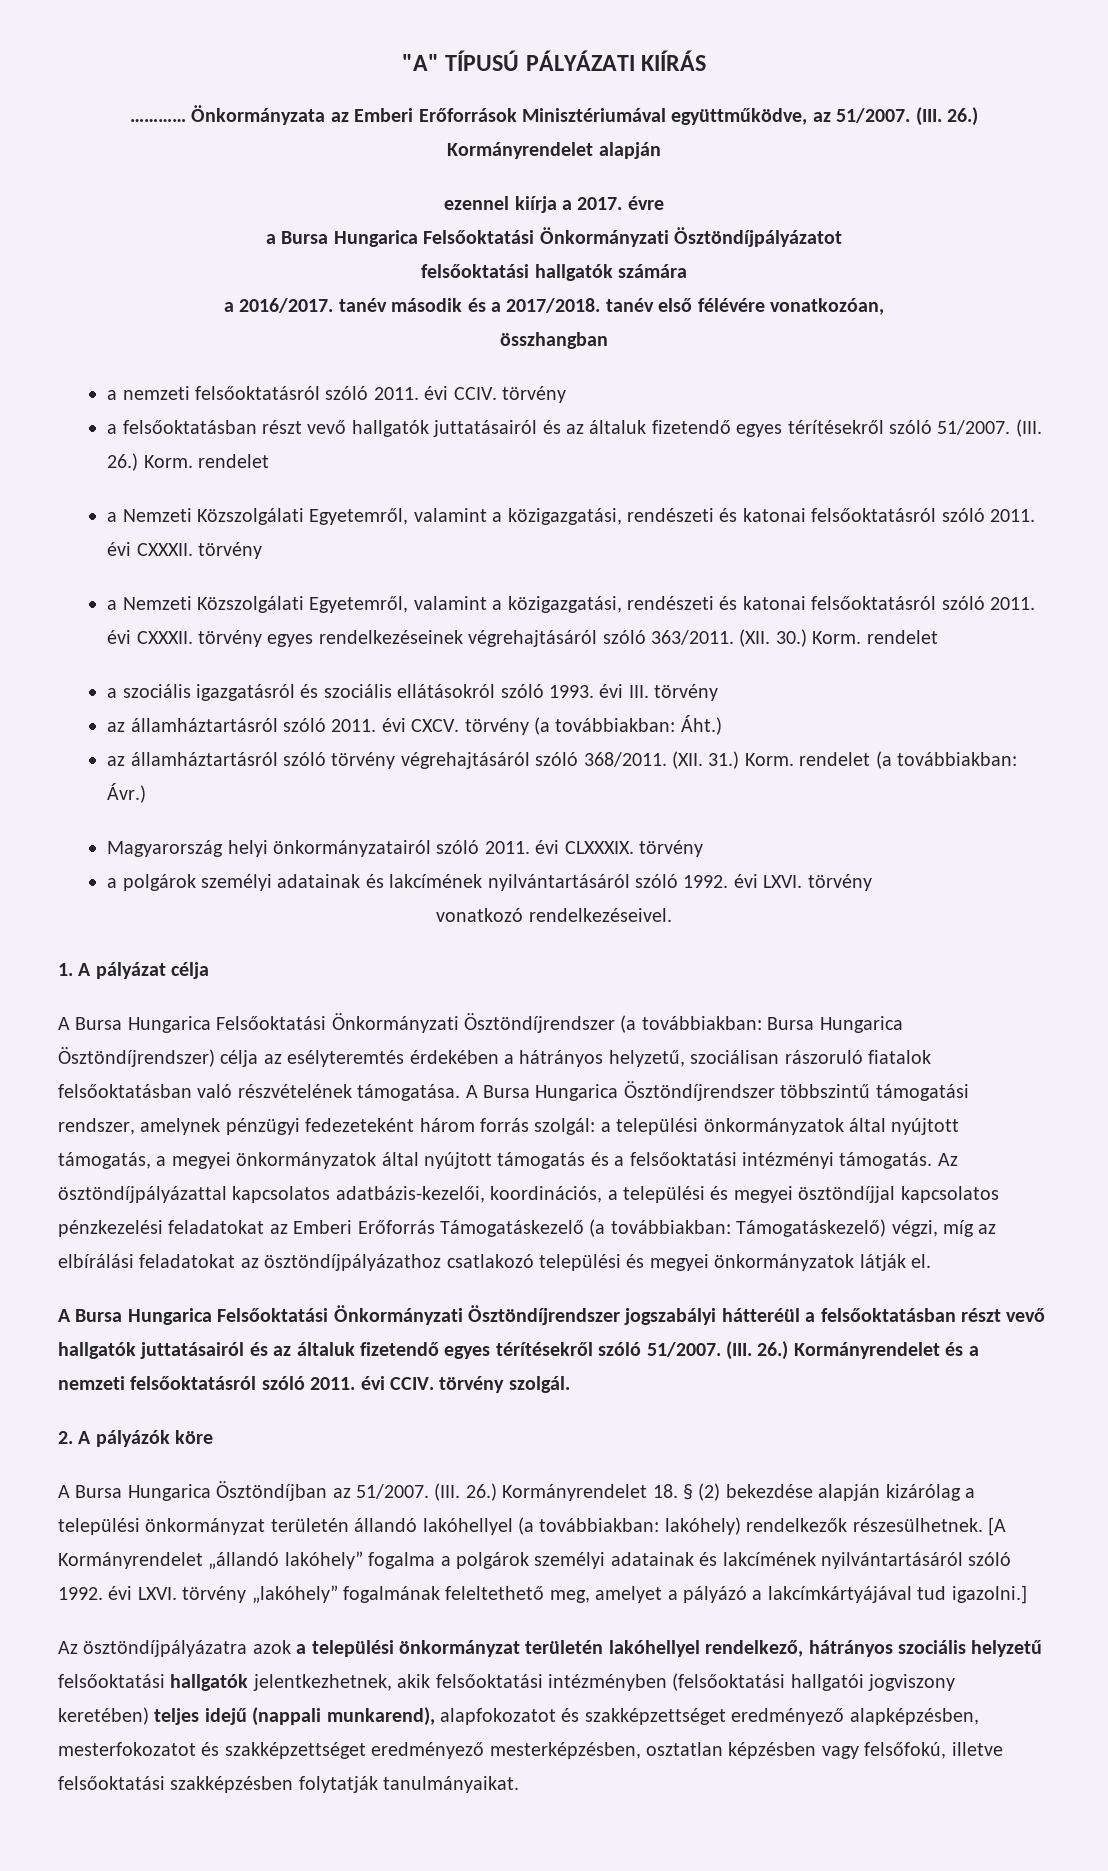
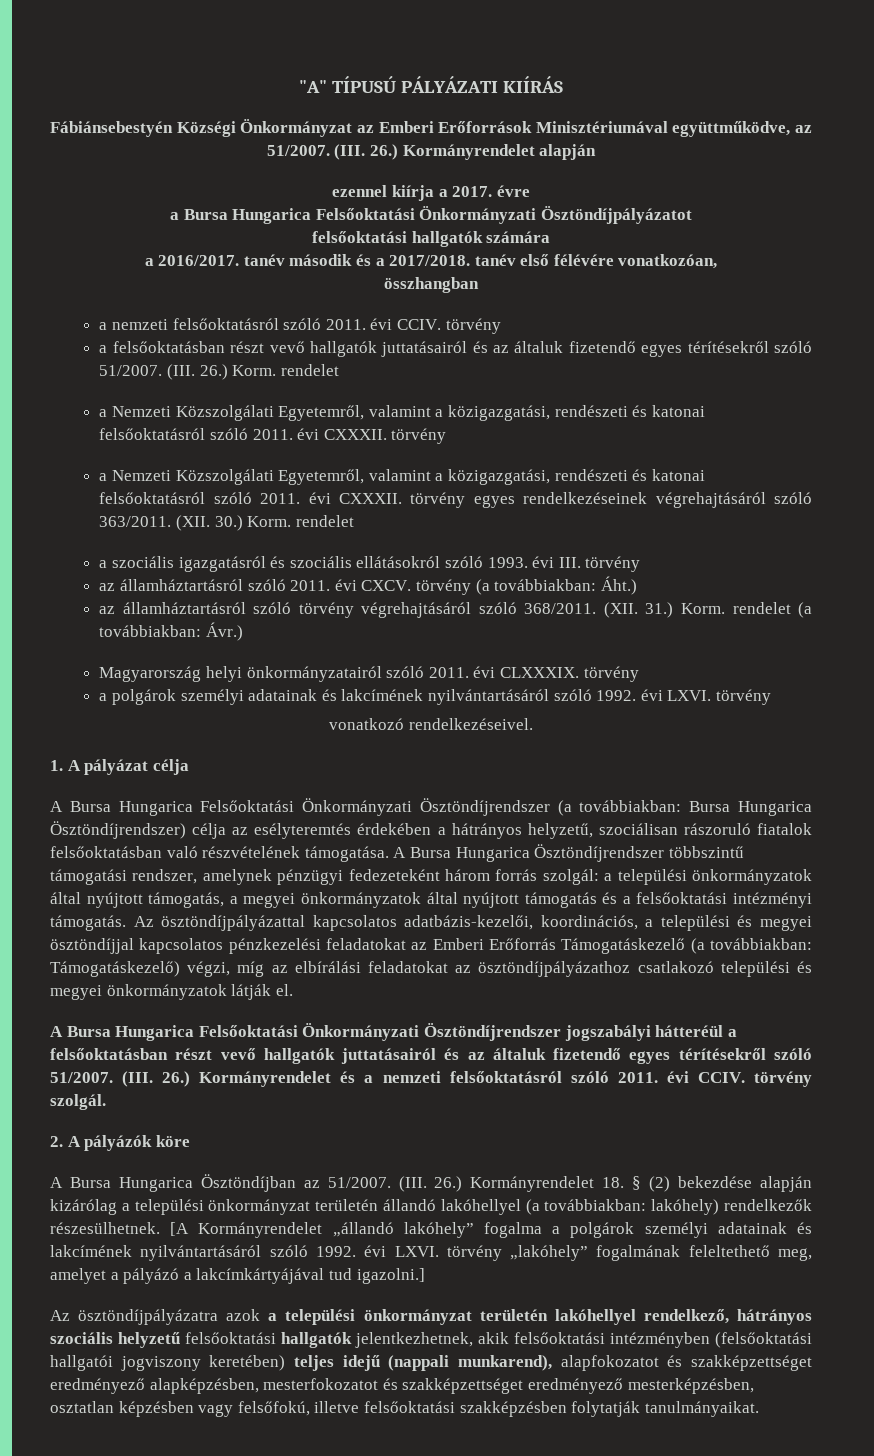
- ………… Önkormányzata az Emberi Erőforrások Minisztériumával együttműködve, az 51/2007.
+ Fábiánsebestyén Községi Önkormányzat az Emberi Erőforrások Minisztériumával együttműködve, az 51/2007.

